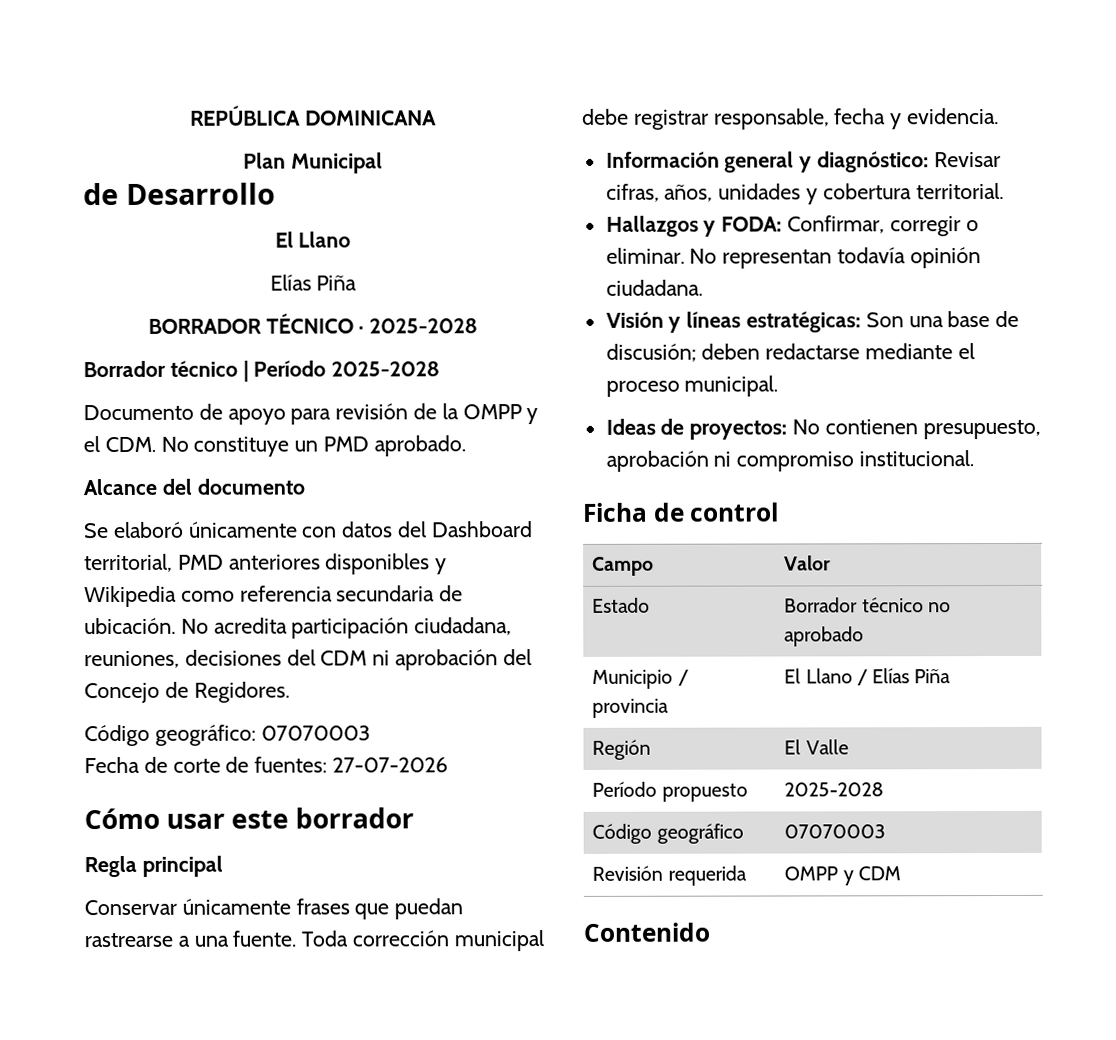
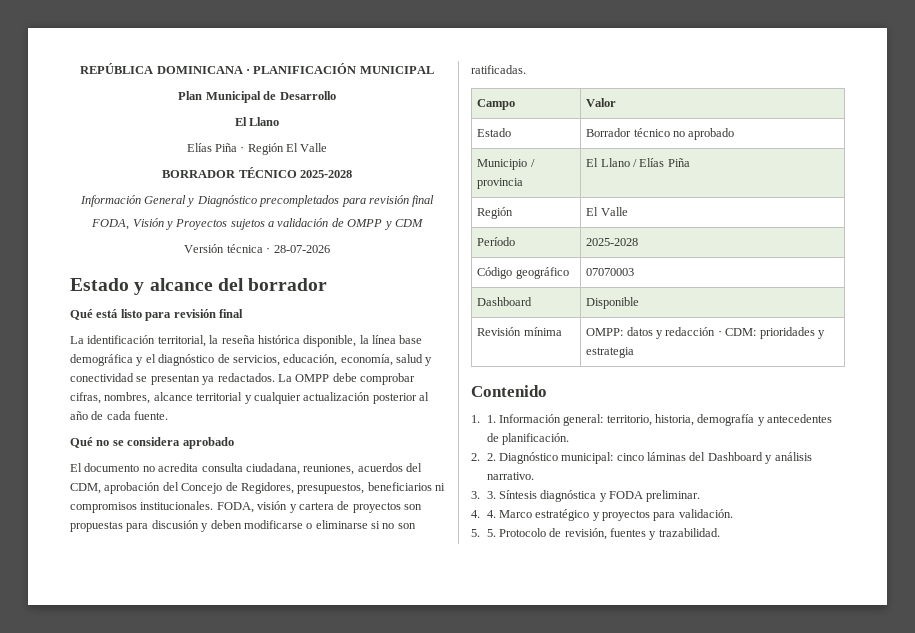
- REPÚBLICA DOMINICANA
+ REPÚBLICA DOMINICANA · PLANIFICACIÓN MUNICIPAL
- Plan Municipal
- de Desarrollo
+ Plan Municipal de Desarrollo
  El Llano
- Elías Piña
+ Elías Piña · Región El Valle
- BORRADOR TÉCNICO · 2025-2028
- Borrador técnico | Período 2025-2028
- Documento de apoyo para revisión de la OMPP y el CDM. No constituye un PMD aprobado.
- Alcance del documento
- Se elaboró únicamente con datos del Dashboard territorial, PMD anteriores disponibles y Wikipedia como referencia secundaria de ubicación. No acredita participación ciudadana, reuniones, decisiones del CDM ni aprobación del Concejo de Regidores.
- Código geográfico: 07070003
- Fecha de corte de fuentes: 27-07-2026
- Cómo usar este borrador
- Regla principal
- Conservar únicamente frases que puedan rastrearse a una fuente. Toda corrección municipal debe registrar responsable, fecha y evidencia.
- Información general y diagnóstico: Revisar cifras, años, unidades y cobertura territorial.
- Hallazgos y FODA: Confirmar, corregir o eliminar. No representan todavía opinión ciudadana.
- Visión y líneas estratégicas: Son una base de discusión; deben redactarse mediante el proceso municipal.
- Ideas de proyectos: No contienen presupuesto, aprobación ni compromiso institucional.
- Ficha de control
+ BORRADOR TÉCNICO 2025-2028
+ Información General y Diagnóstico precompletados para revisión final
+ FODA, Visión y Proyectos sujetos a validación de OMPP y CDM
+ Versión técnica · 28-07-2026
+ Estado y alcance del borrador
+ Qué está listo para revisión final
+ La identificación territorial, la reseña histórica disponible, la línea base demográfica y el diagnóstico de servicios, educación, economía, salud y conectividad se presentan ya redactados. La OMPP debe comprobar cifras, nombres, alcance territorial y cualquier actualización posterior al año de cada fuente.
+ Qué no se considera aprobado
+ El documento no acredita consulta ciudadana, reuniones, acuerdos del CDM, aprobación del Concejo de Regidores, presupuestos, beneficiarios ni compromisos institucionales. FODA, visión y cartera de proyectos son propuestas para discusión y deben modificarse o eliminarse si no son ratificadas.
- Período propuesto | 2025-2028
+ Período | 2025-2028
+ Dashboard | Disponible
- Revisión requerida | OMPP y CDM
+ Revisión mínima | OMPP: datos y redacción · CDM: prioridades y estrategia
  Contenido
+ 1. 1. Información general: territorio, historia, demografía y antecedentes de planificación.
+ 2. 2. Diagnóstico municipal: cinco láminas del Dashboard y análisis narrativo.
+ 3. 3. Síntesis diagnóstica y FODA preliminar.
+ 4. 4. Marco estratégico y proyectos para validación.
+ 5. 5. Protocolo de revisión, fuentes y trazabilidad.

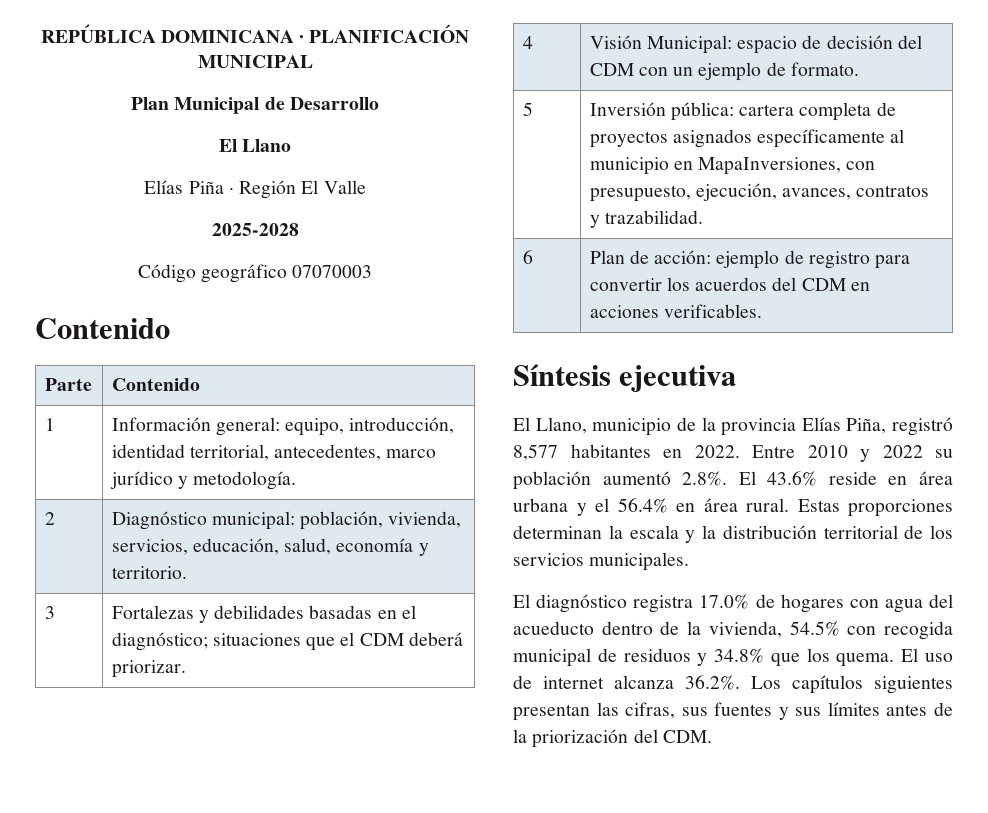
- BORRADOR TÉCNICO 2025-2028
- Información General y Diagnóstico precompletados para revisión final
- FODA, Visión y Proyectos sujetos a validación de OMPP y CDM
- Versión técnica · 28-07-2026
- Estado y alcance del borrador
- Qué está listo para revisión final
- La identificación territorial, la reseña histórica disponible, la línea base demográfica y el diagnóstico de servicios, educación, economía, salud y conectividad se presentan ya redactados. La OMPP debe comprobar cifras, nombres, alcance territorial y cualquier actualización posterior al año de cada fuente.
- Qué no se considera aprobado
- El documento no acredita consulta ciudadana, reuniones, acuerdos del CDM, aprobación del Concejo de Regidores, presupuestos, beneficiarios ni compromisos institucionales. FODA, visión y cartera de proyectos son propuestas para discusión y deben modificarse o eliminarse si no son ratificadas.
- Campo | Valor
- Estado | Borrador técnico no aprobado
- Municipio / provincia | El Llano / Elías Piña
- Región | El Valle
- Período | 2025-2028
- Código geográfico | 07070003
- Dashboard | Disponible
- Revisión mínima | OMPP: datos y redacción · CDM: prioridades y estrategia
+ 2025-2028
+ Código geográfico 07070003
  Contenido
- 1. 1. Información general: territorio, historia, demografía y antecedentes de planificación.
- 2. 2. Diagnóstico municipal: cinco láminas del Dashboard y análisis narrativo.
- 3. 3. Síntesis diagnóstica y FODA preliminar.
- 4. 4. Marco estratégico y proyectos para validación.
- 5. 5. Protocolo de revisión, fuentes y trazabilidad.
+ Parte | Contenido
+ 1 | Información general: equipo, introducción, identidad territorial, antecedentes, marco jurídico y metodología.
+ 2 | Diagnóstico municipal: población, vivienda, servicios, educación, salud, economía y territorio.
+ 3 | Fortalezas y debilidades basadas en el diagnóstico; situaciones que el CDM deberá priorizar.
+ 4 | Visión Municipal: espacio de decisión del CDM con un ejemplo de formato.
+ 5 | Inversión pública: cartera completa de proyectos asignados específicamente al municipio en MapaInversiones, con presupuesto, ejecución, avances, contratos y trazabilidad.
+ 6 | Plan de acción: ejemplo de registro para convertir los acuerdos del CDM en acciones verificables.
+ Síntesis ejecutiva
+ El Llano, municipio de la provincia Elías Piña, registró 8,577 habitantes en 2022. Entre 2010 y 2022 su población aumentó 2.8%. El 43.6% reside en área urbana y el 56.4% en área rural. Estas proporciones determinan la escala y la distribución territorial de los servicios municipales.
+ El diagnóstico registra 17.0% de hogares con agua del acueducto dentro de la vivienda, 54.5% con recogida municipal de residuos y 34.8% que los quema. El uso de internet alcanza 36.2%. Los capítulos siguientes presentan las cifras, sus fuentes y sus límites antes de la priorización del CDM.

